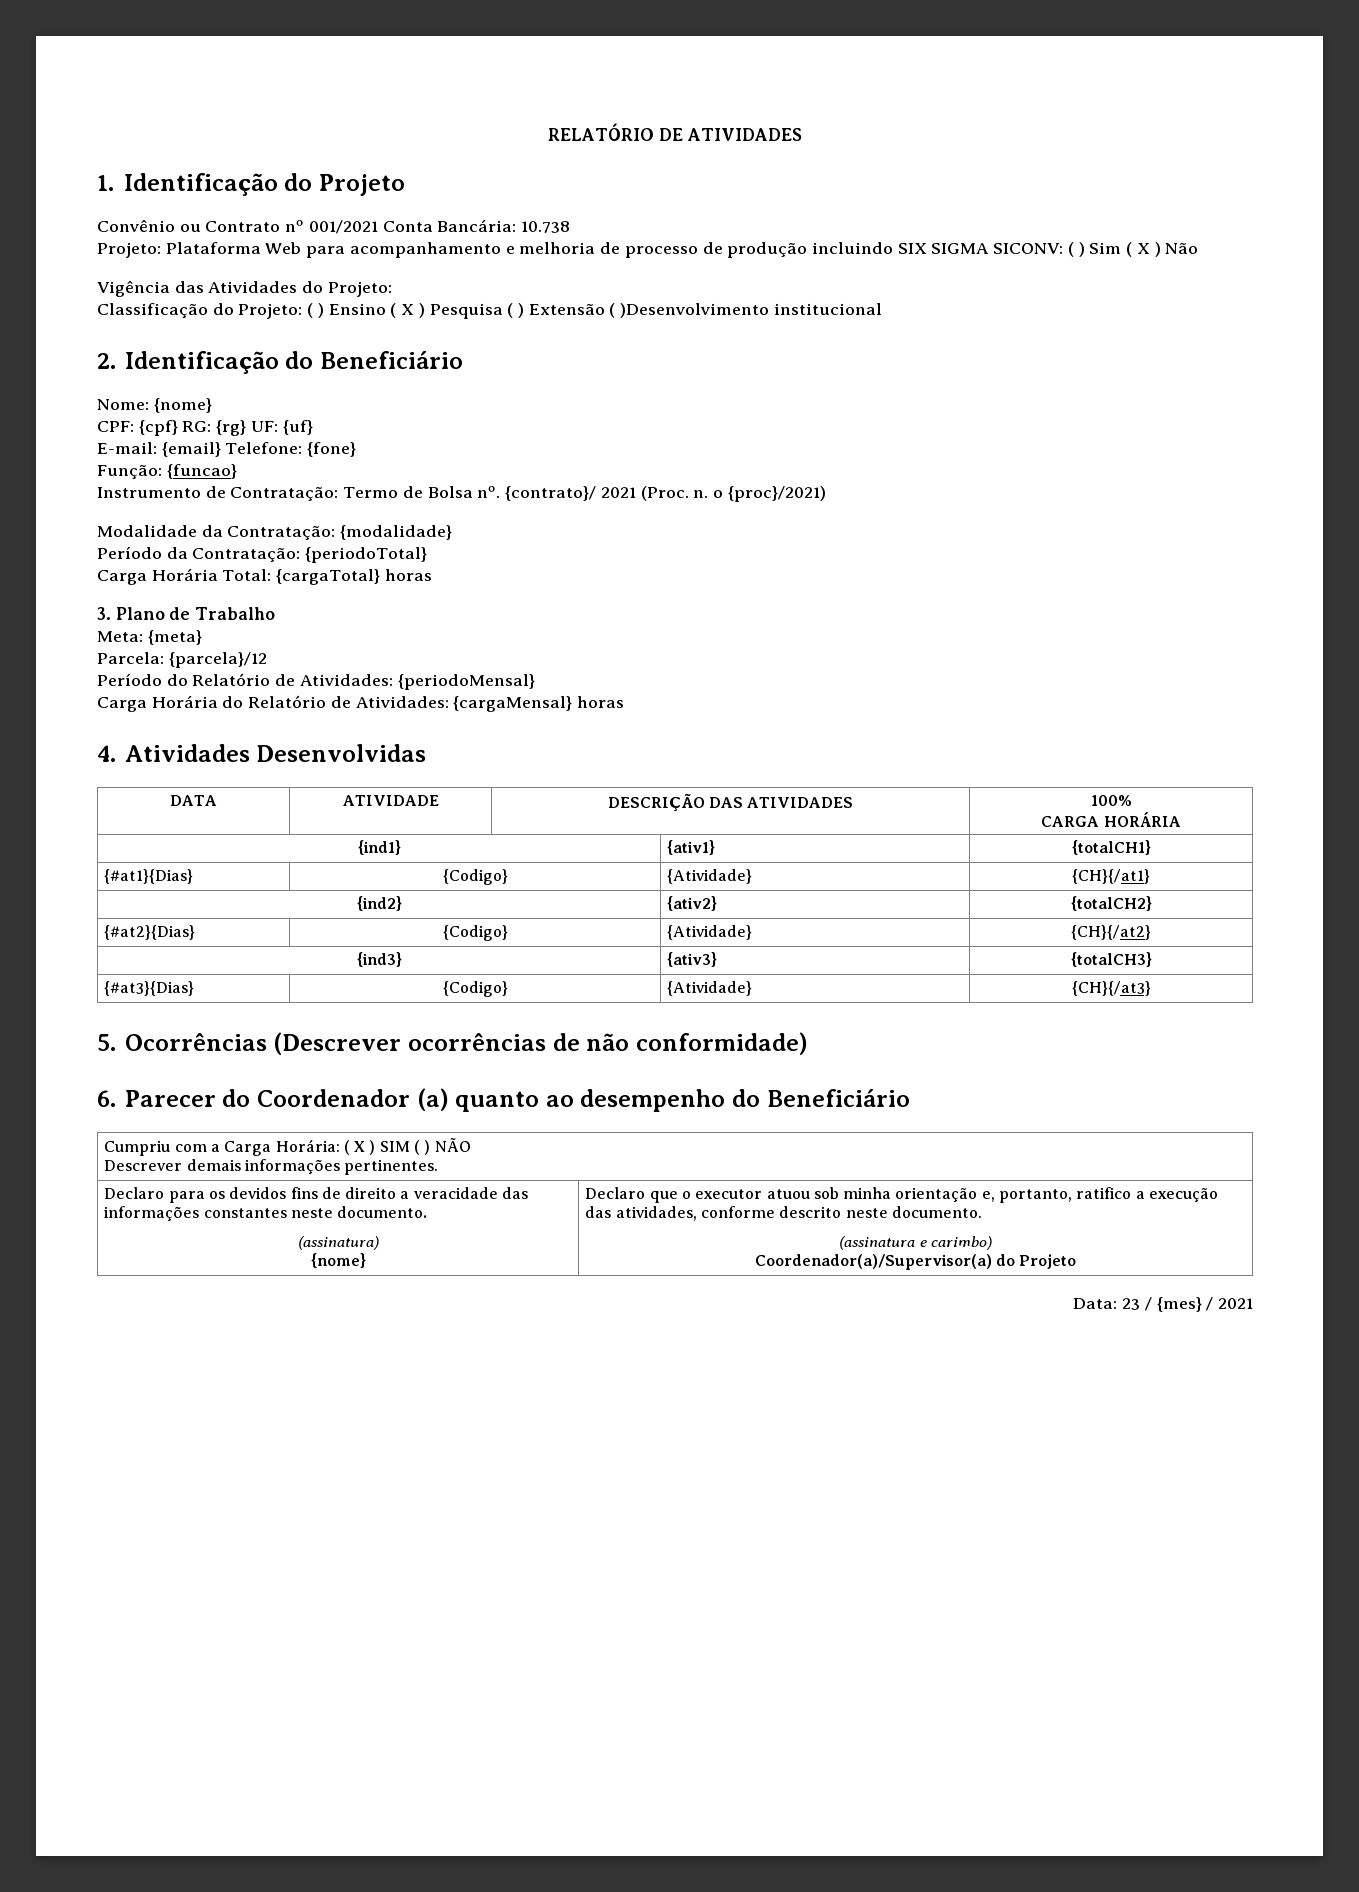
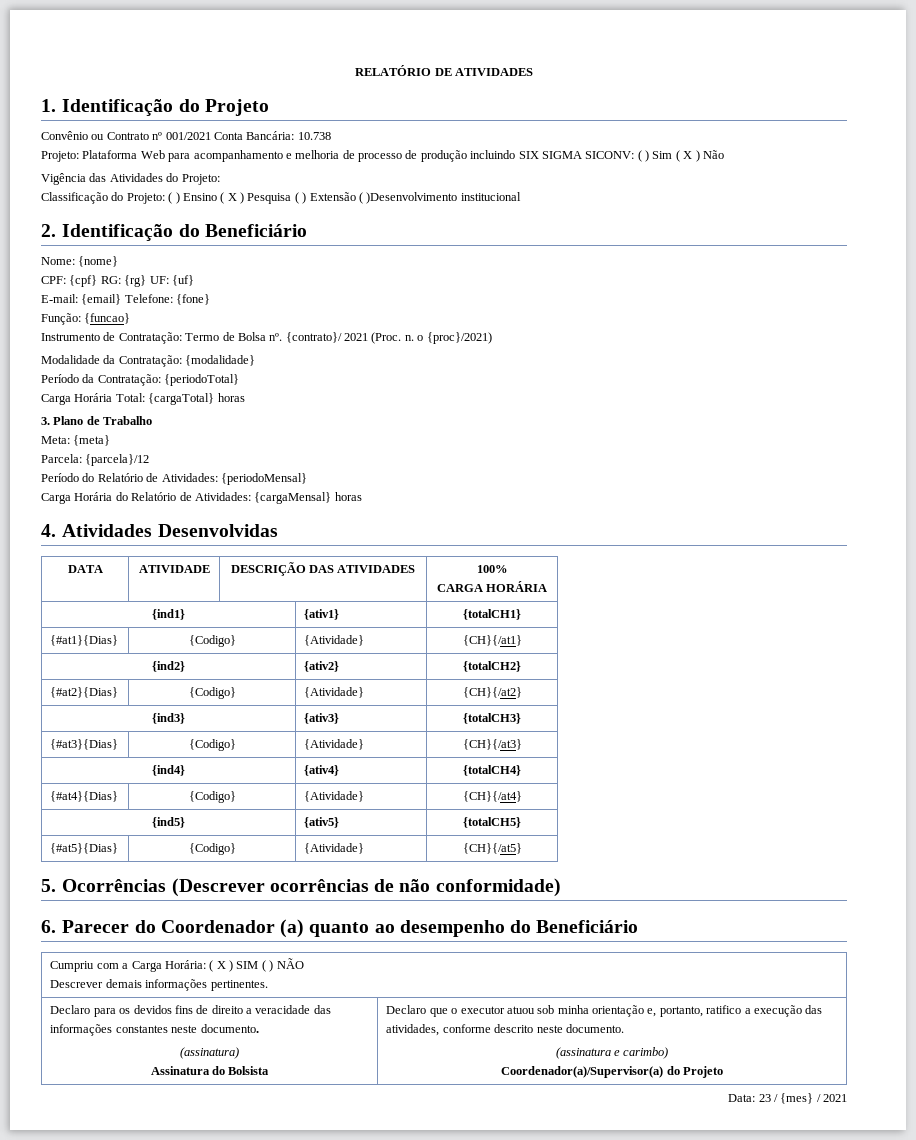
+ {ind4} | {ativ4} | {totalCH4}
+ {#at4}{Dias} | {Codigo} | {Atividade} | {CH}{/at4}
+ {ind5} | {ativ5} | {totalCH5}
+ {#at5}{Dias} | {Codigo} | {Atividade} | {CH}{/at5}
  (assinatura)
- {nome}
+ Assinatura do Bolsista

